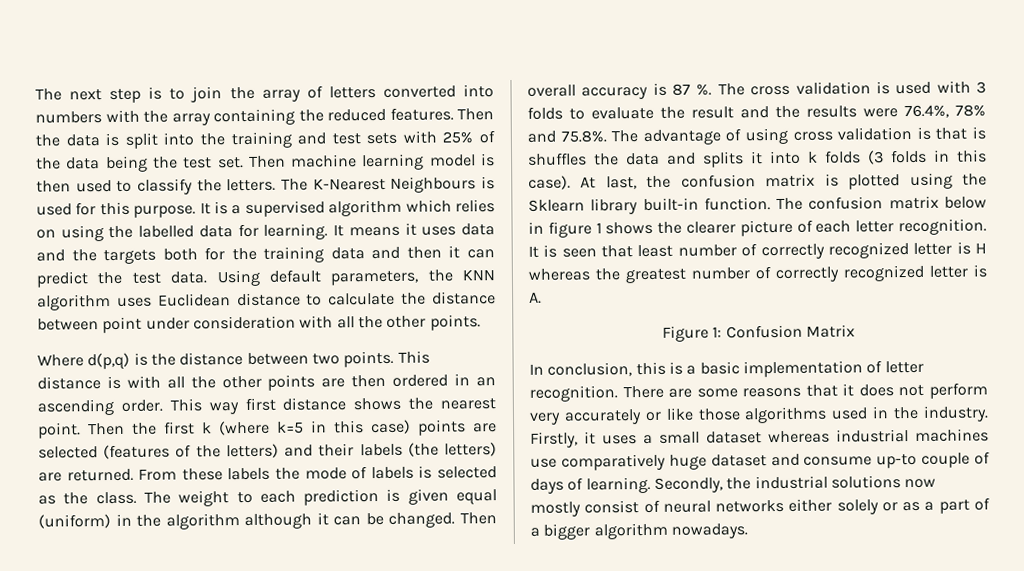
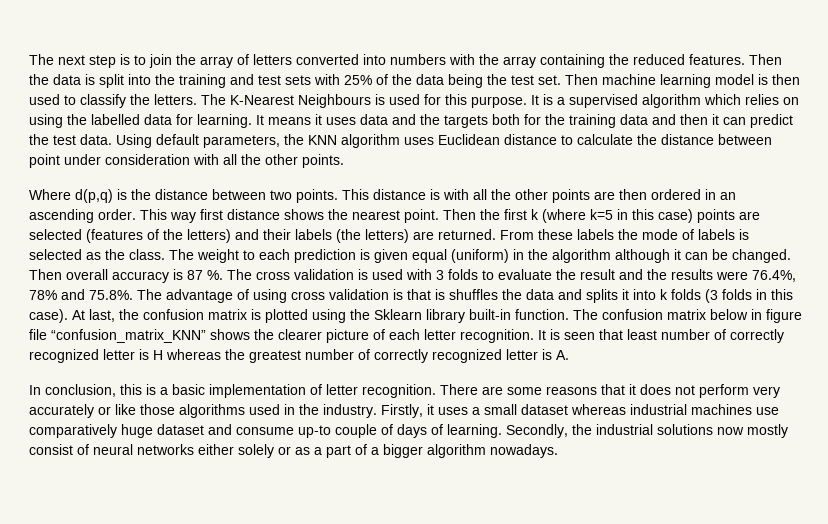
- The confusion matrix below in figure 1 shows the clearer picture of each letter recognition.
+ The confusion matrix below in figure file “confusion_matrix_KNN” shows the clearer picture of each letter recognition.
- Figure 1: Confusion Matrix

